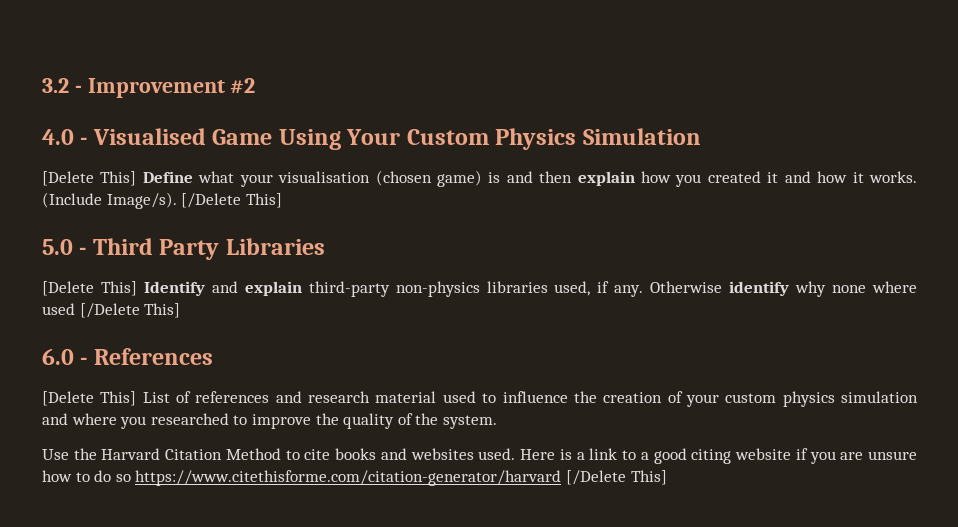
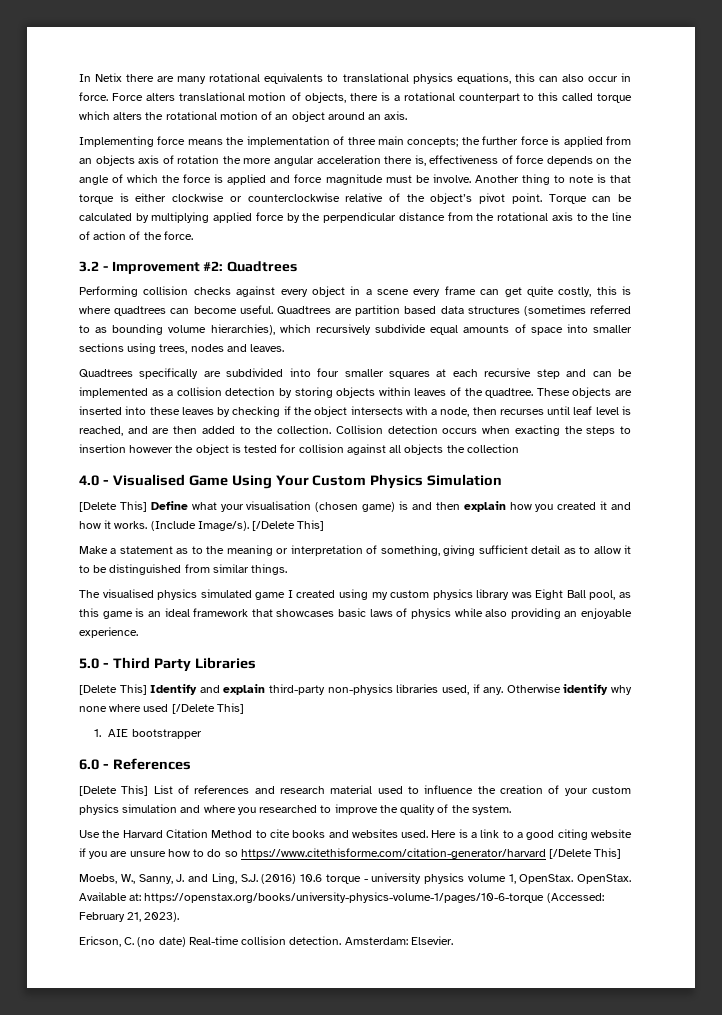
- 3.2 - Improvement #2
+ In Netix there are many rotational equivalents to translational physics equations, this can also occur in force. Force alters translational motion of objects, there is a rotational counterpart to this called torque which alters the rotational motion of an object around an axis.
+ Implementing force means the implementation of three main concepts; the further force is applied from an objects axis of rotation the more angular acceleration there is, effectiveness of force depends on the angle of which the force is applied and force magnitude must be involve. Another thing to note is that torque is either clockwise or counterclockwise relative of the object’s pivot point. Torque can be calculated by multiplying applied force by the perpendicular distance from the rotational axis to the line of action of the force.
+ 3.2 - Improvement #2: Quadtrees
+ Performing collision checks against every object in a scene every frame can get quite costly, this is where quadtrees can become useful. Quadtrees are partition based data structures (sometimes referred to as bounding volume hierarchies), which recursively subdivide equal amounts of space into smaller sections using trees, nodes and leaves.
+ Quadtrees specifically are subdivided into four smaller squares at each recursive step and can be implemented as a collision detection by storing objects within leaves of the quadtree. These objects are inserted into these leaves by checking if the object intersects with a node, then recurses until leaf level is reached, and are then added to the collection. Collision detection occurs when exacting the steps to insertion however the object is tested for collision against all objects the collection
+ Make a statement as to the meaning or interpretation of something, giving sufficient detail as to allow it to be distinguished from similar things.
+ The visualised physics simulated game I created using my custom physics library was Eight Ball pool, as this game is an ideal framework that showcases basic laws of physics while also providing an enjoyable experience.
+ 1. AIE bootstrapper
+ Moebs, W., Sanny, J. and Ling, S.J. (2016) 10.6 torque - university physics volume 1, OpenStax. OpenStax. Available at: https://openstax.org/books/university-physics-volume-1/pages/10-6-torque (Accessed: February 21, 2023).
+ Ericson, C. (no date) Real-time collision detection. Amsterdam: Elsevier.

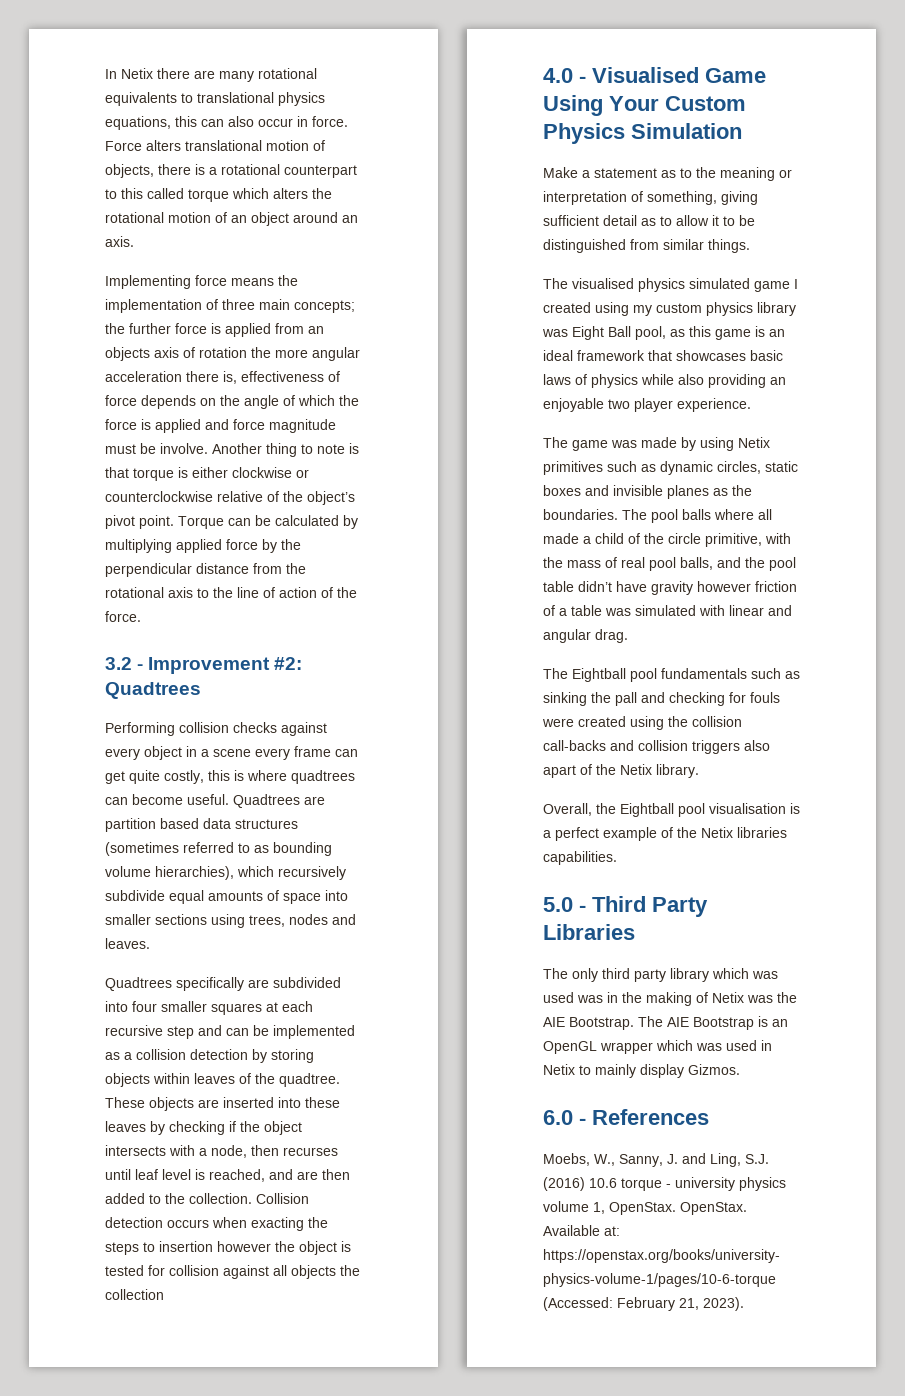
- [Delete This] Define what your visualisation (chosen game) is and then explain how you created it and how it works. (Include Image/s). [/Delete This]
- The visualised physics simulated game I created using my custom physics library was Eight Ball pool, as this game is an ideal framework that showcases basic laws of physics while also providing an enjoyable experience.
+ The visualised physics simulated game I created using my custom physics library was Eight Ball pool, as this game is an ideal framework that showcases basic laws of physics while also providing an enjoyable two player experience.
+ The game was made by using Netix primitives such as dynamic circles, static boxes and invisible planes as the boundaries. The pool balls where all made a child of the circle primitive, with the mass of real pool balls, and the pool table didn’t have gravity however friction of a table was simulated with linear and angular drag.
+ The Eightball pool fundamentals such as sinking the pall and checking for fouls were created using the collision call-backs and collision triggers also apart of the Netix library.
+ Overall, the Eightball pool visualisation is a perfect example of the Netix libraries capabilities.
- [Delete This] Identify and explain third-party non-physics libraries used, if any. Otherwise identify why none where used [/Delete This]
- 1. AIE bootstrapper
+ The only third party library which was used was in the making of Netix was the AIE Bootstrap. The AIE Bootstrap is an OpenGL wrapper which was used in Netix to mainly display Gizmos.
  6.0 - References
- [Delete This] List of references and research material used to influence the creation of your custom physics simulation and where you researched to improve the quality of the system.
- Use the Harvard Citation Method to cite books and websites used. Here is a link to a good citing website if you are unsure how to do so https://www.citethisforme.com/citation-generator/harvard [/Delete This]
- Ericson, C. (no date) Real-time collision detection. Amsterdam: Elsevier.

